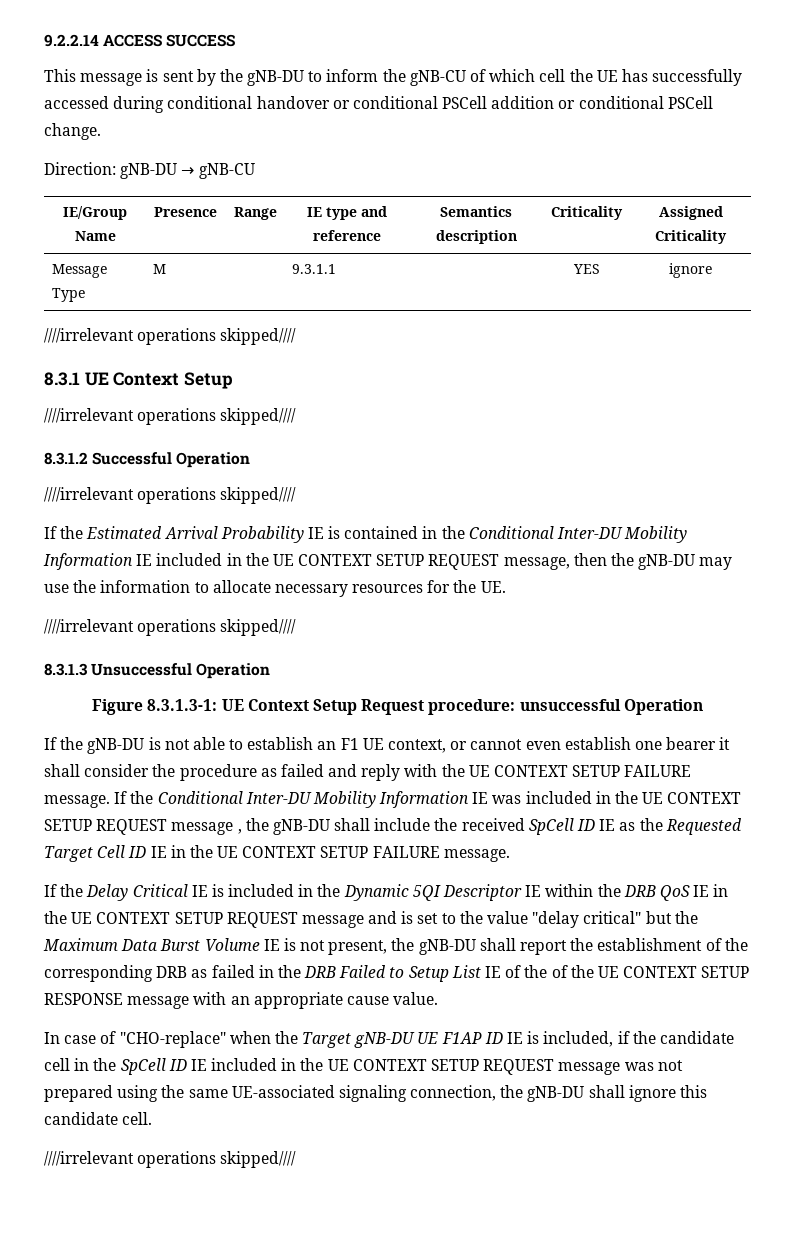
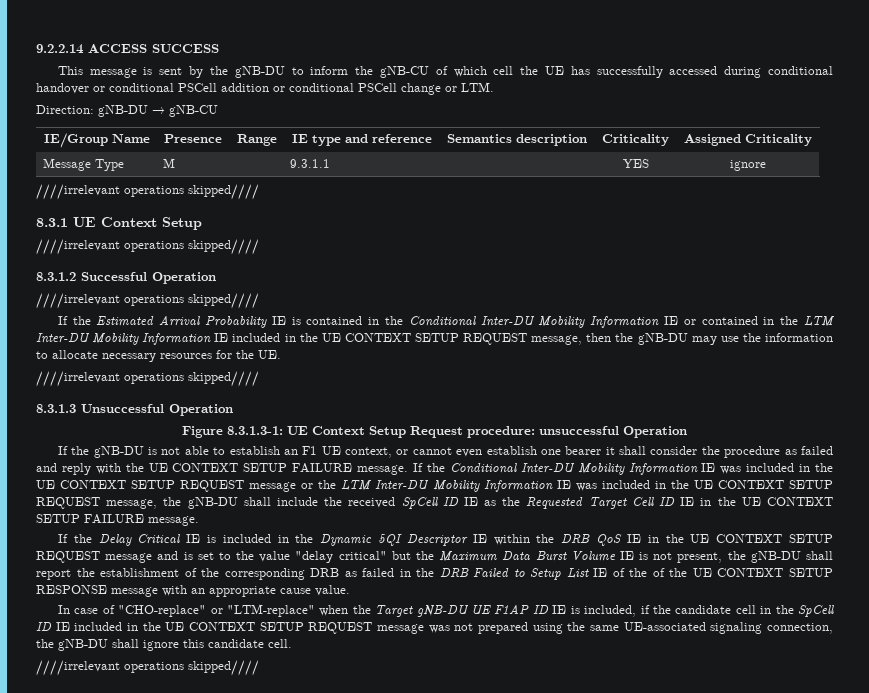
- This message is sent by the gNB-DU to inform the gNB-CU of which cell the UE has successfully accessed during conditional handover or conditional PSCell addition or conditional PSCell change.
+ This message is sent by the gNB-DU to inform the gNB-CU of which cell the UE has successfully accessed during conditional handover or conditional PSCell addition or conditional PSCell change or LTM.
- If the Estimated Arrival Probability IE is contained in the Conditional Inter-DU Mobility Information IE included in the UE CONTEXT SETUP REQUEST message, then the gNB-DU may use the information to allocate necessary resources for the UE.
+ If the Estimated Arrival Probability IE is contained in the Conditional Inter-DU Mobility Information IE or contained in the LTM Inter-DU Mobility Information IE included in the UE CONTEXT SETUP REQUEST message, then the gNB-DU may use the information to allocate necessary resources for the UE.
- If the Conditional Inter-DU Mobility Information IE was included in the UE CONTEXT SETUP REQUEST message , the gNB-DU shall include the received SpCell ID IE as the Requested Target Cell ID IE in the UE CONTEXT SETUP FAILURE message.
+ If the Conditional Inter-DU Mobility Information IE was included in the UE CONTEXT SETUP REQUEST message or the LTM Inter-DU Mobility Information IE was included in the UE CONTEXT SETUP REQUEST message, the gNB-DU shall include the received SpCell ID IE as the Requested Target Cell ID IE in the UE CONTEXT SETUP FAILURE message.
- In case of "CHO-replace" when the Target gNB-DU UE F1AP ID IE is included, if the candidate cell in the SpCell ID IE included in the UE CONTEXT SETUP REQUEST message was not prepared using the same UE-associated signaling connection, the gNB-DU shall ignore this candidate cell.
+ In case of "CHO-replace" or "LTM-replace" when the Target gNB-DU UE F1AP ID IE is included, if the candidate cell in the SpCell ID IE included in the UE CONTEXT SETUP REQUEST message was not prepared using the same UE-associated signaling connection, the gNB-DU shall ignore this candidate cell.

